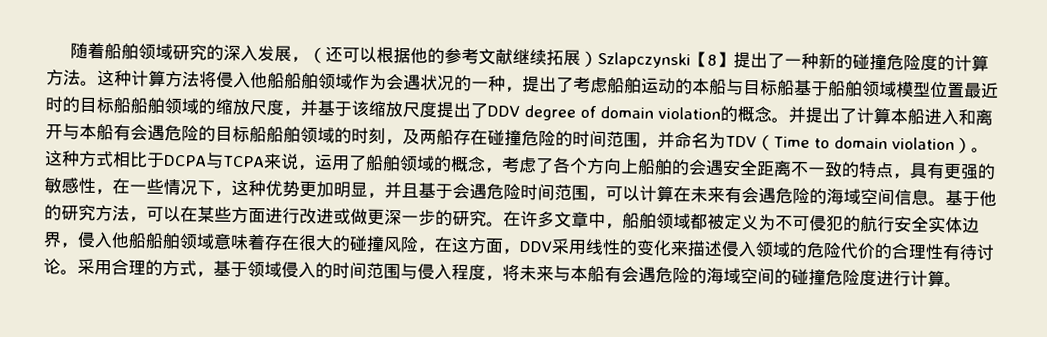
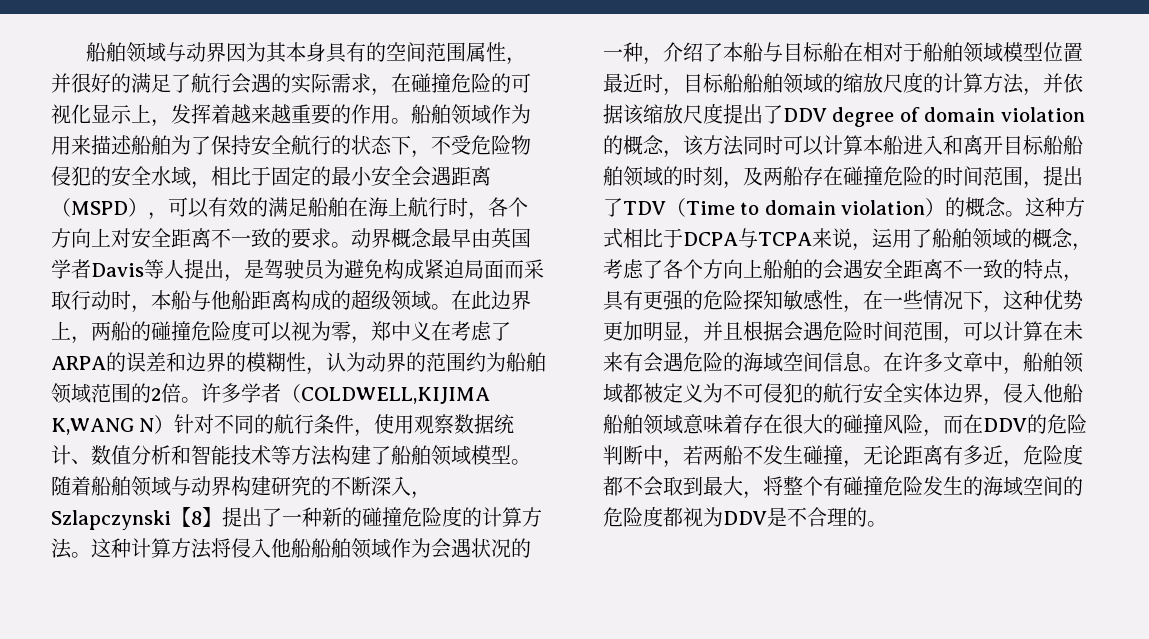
- 随着船舶领域研究的深入发展，（还可以根据他的参考文献继续拓展）Szlapczynski【8】提出了一种新的碰撞危险度的计算方法。
+ 船舶领域与动界因为其本身具有的空间范围属性，并很好的满足了航行会遇的实际需求，在碰撞危险的可视化显示上，发挥着越来越重要的作用。船舶领域作为用来描述船舶为了保持安全航行的状态下，不受危险物侵犯的安全水域，相比于固定的最小安全会遇距离（MSPD），可以有效的满足船舶在海上航行时，各个方向上对安全距离不一致的要求。动界概念最早由英国学者Davis等人提出，是驾驶员为避免构成紧迫局面而采取行动时，本船与他船距离构成的超级领域。在此边界上，两船的碰撞危险度可以视为零，郑中义在考虑了ARPA的误差和边界的模糊性，认为动界的范围约为船舶领域范围的2倍。许多学者（COLDWELL,KIJIMA K,WANG N）针对不同的航行条件，使用观察数据统计、数值分析和智能技术等方法构建了船舶领域模型。随着船舶领域与动界构建研究的不断深入，Szlapczynski【8】提出了一种新的碰撞危险度的计算方法。
- 这种计算方法将侵入他船船舶领域作为会遇状况的一种，提出了考虑船舶运动的本船与目标船基于船舶领域模型位置最近时的目标船船舶领域的缩放尺度，并基于该缩放尺度提出了DDV degree of domain violation的概念。并提出了计算本船进入和离开与本船有会遇危险的目标船船舶领域的时刻，及两船存在碰撞危险的时间范围，并命名为TDV（Time to domain violation）。
+ 这种计算方法将侵入他船船舶领域作为会遇状况的一种，介绍了本船与目标船在相对于船舶领域模型位置最近时，目标船船舶领域的缩放尺度的计算方法，并依据该缩放尺度提出了DDV degree of domain violation的概念，该方法同时可以计算本船进入和离开目标船船舶领域的时刻，及两船存在碰撞危险的时间范围，提出了TDV（Time to domain violation）的概念。
- 这种方式相比于DCPA与TCPA来说，运用了船舶领域的概念，考虑了各个方向上船舶的会遇安全距离不一致的特点，具有更强的敏感性，在一些情况下，这种优势更加明显，并且基于会遇危险时间范围，可以计算在未来有会遇危险的海域空间信息。
+ 这种方式相比于DCPA与TCPA来说，运用了船舶领域的概念，考虑了各个方向上船舶的会遇安全距离不一致的特点，具有更强的危险探知敏感性，在一些情况下，这种优势更加明显，并且根据会遇危险时间范围，可以计算在未来有会遇危险的海域空间信息。
- 基于他的研究方法，可以在某些方面进行改进或做更深一步的研究。
- 在许多文章中，船舶领域都被定义为不可侵犯的航行安全实体边界，侵入他船船舶领域意味着存在很大的碰撞风险，在这方面，DDV采用线性的变化来描述侵入领域的危险代价的合理性有待讨论。采用合理的方式，基于领域侵入的时间范围与侵入程度，将未来与本船有会遇危险的海域空间的碰撞危险度进行计算。
+ 在许多文章中，船舶领域都被定义为不可侵犯的航行安全实体边界，侵入他船船舶领域意味着存在很大的碰撞风险，而在DDV的危险判断中，若两船不发生碰撞，无论距离有多近，危险度都不会取到最大，将整个有碰撞危险发生的海域空间的危险度都视为DDV是不合理的。

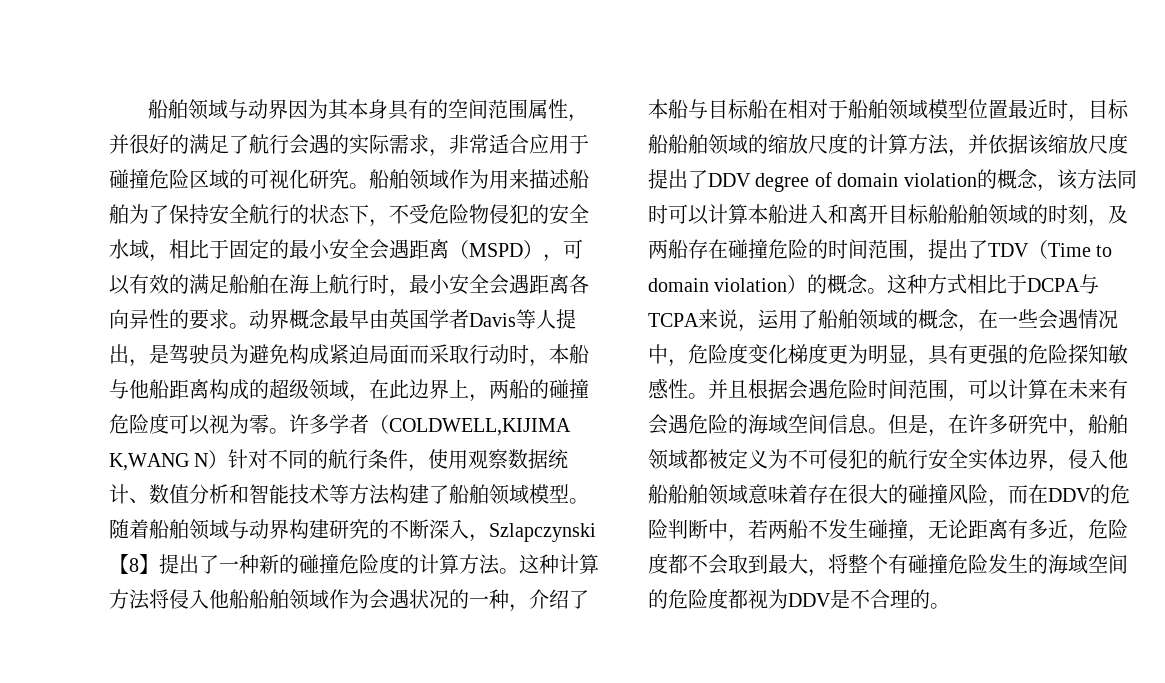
- 船舶领域与动界因为其本身具有的空间范围属性，并很好的满足了航行会遇的实际需求，在碰撞危险的可视化显示上，发挥着越来越重要的作用。
+ 船舶领域与动界因为其本身具有的空间范围属性，并很好的满足了航行会遇的实际需求，非常适合应用于碰撞危险区域的可视化研究。
- 船舶领域作为用来描述船舶为了保持安全航行的状态下，不受危险物侵犯的安全水域，相比于固定的最小安全会遇距离（MSPD），可以有效的满足船舶在海上航行时，各个方向上对安全距离不一致的要求。
+ 船舶领域作为用来描述船舶为了保持安全航行的状态下，不受危险物侵犯的安全水域，相比于固定的最小安全会遇距离（MSPD），可以有效的满足船舶在海上航行时，最小安全会遇距离各向异性的要求。
- 动界概念最早由英国学者Davis等人提出，是驾驶员为避免构成紧迫局面而采取行动时，本船与他船距离构成的超级领域。在此边界上，两船的碰撞危险度可以视为零，郑中义在考虑了ARPA的误差和边界的模糊性，认为动界的范围约为船舶领域范围的2倍。
+ 动界概念最早由英国学者Davis等人提出，是驾驶员为避免构成紧迫局面而采取行动时，本船与他船距离构成的超级领域，在此边界上，两船的碰撞危险度可以视为零。
- 这种方式相比于DCPA与TCPA来说，运用了船舶领域的概念，考虑了各个方向上船舶的会遇安全距离不一致的特点，具有更强的危险探知敏感性，在一些情况下，这种优势更加明显，并且根据会遇危险时间范围，可以计算在未来有会遇危险的海域空间信息。
+ 这种方式相比于DCPA与TCPA来说，运用了船舶领域的概念，在一些会遇情况中，危险度变化梯度更为明显，具有更强的危险探知敏感性。并且根据会遇危险时间范围，可以计算在未来有会遇危险的海域空间信息。
- 在许多文章中，船舶领域都被定义为不可侵犯的航行安全实体边界，侵入他船船舶领域意味着存在很大的碰撞风险，而在DDV的危险判断中，若两船不发生碰撞，无论距离有多近，危险度都不会取到最大，将整个有碰撞危险发生的海域空间的危险度都视为DDV是不合理的。
+ 但是，在许多研究中，船舶领域都被定义为不可侵犯的航行安全实体边界，侵入他船船舶领域意味着存在很大的碰撞风险，而在DDV的危险判断中，若两船不发生碰撞，无论距离有多近，危险度都不会取到最大，将整个有碰撞危险发生的海域空间的危险度都视为DDV是不合理的。

